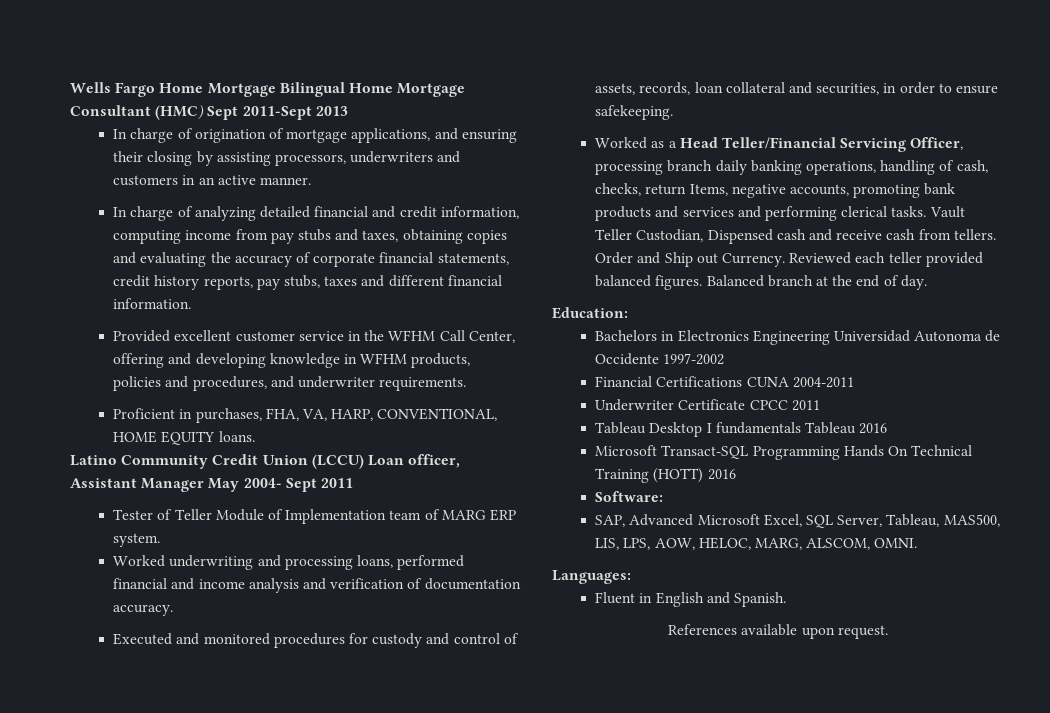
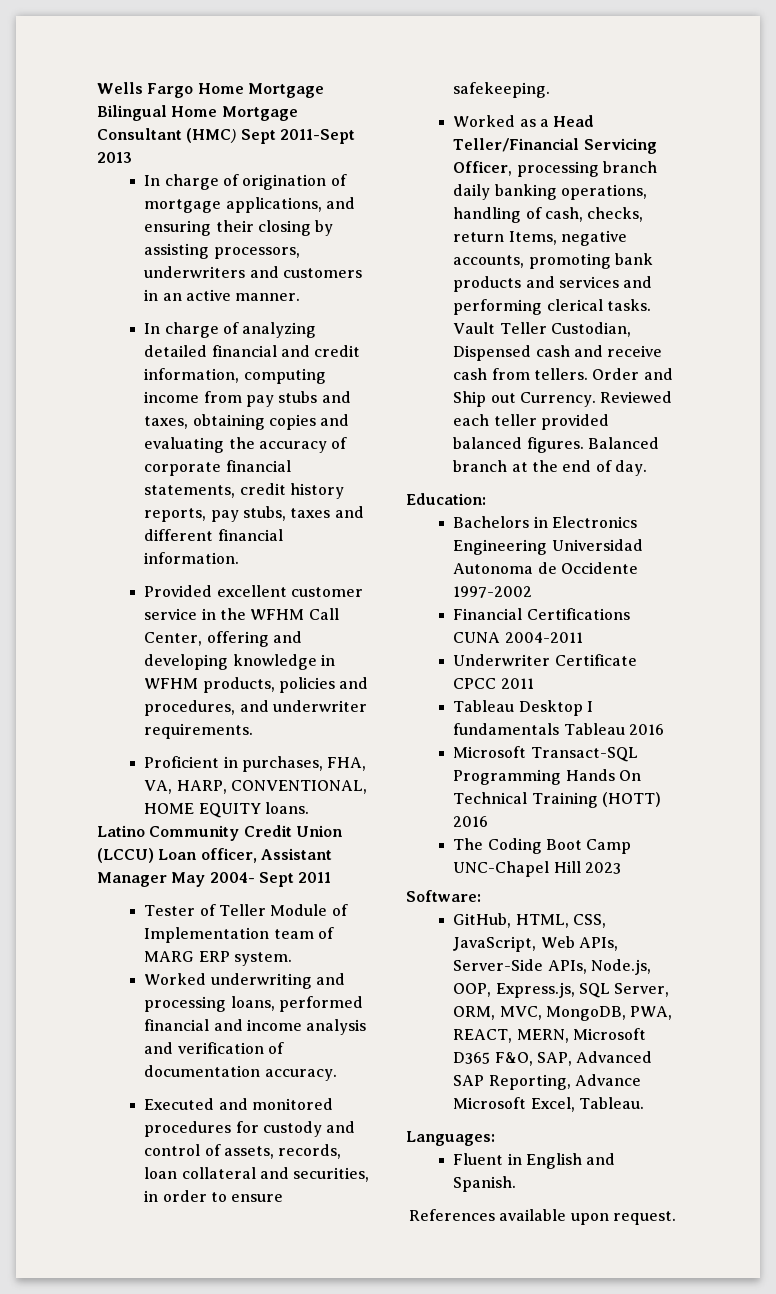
+ The Coding Boot Camp UNC-Chapel Hill 2023
  Software:
- SAP, Advanced Microsoft Excel, SQL Server, Tableau, MAS500, LIS, LPS, AOW, HELOC, MARG, ALSCOM, OMNI.
+ GitHub, HTML, CSS, JavaScript, Web APIs, Server-Side APIs, Node.js, OOP, Express.js, SQL Server, ORM, MVC, MongoDB, PWA, REACT, MERN, Microsoft D365 F&O, SAP, Advanced SAP Reporting, Advance Microsoft Excel, Tableau.

